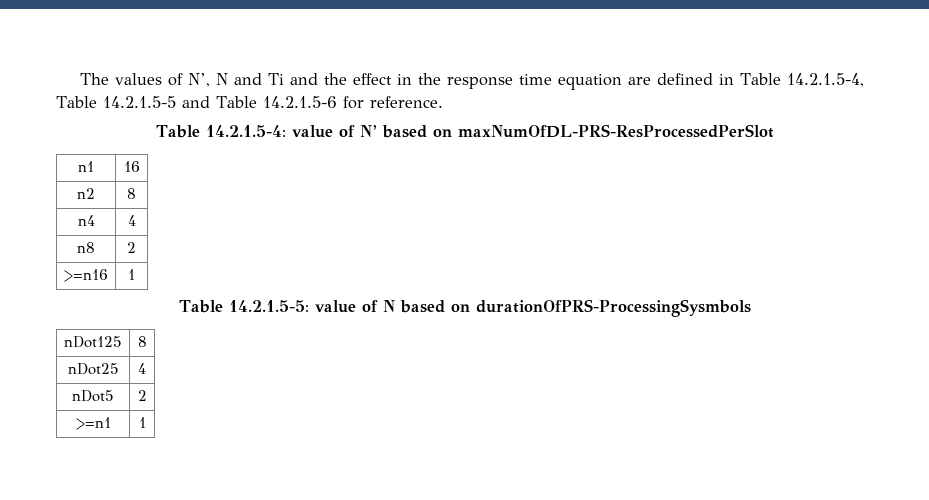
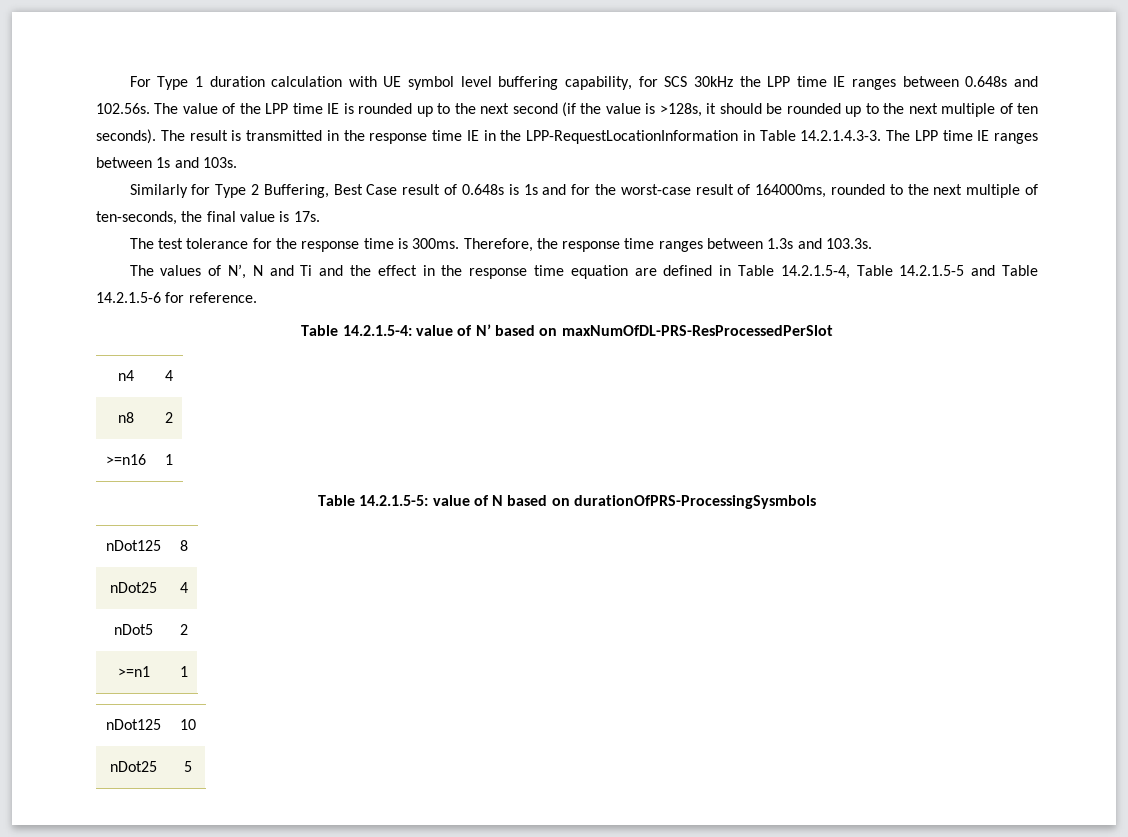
+ For Type 1 duration calculation with UE symbol level buffering capability, for SCS 30kHz the LPP time IE ranges between 0.648s and 102.56s. The value of the LPP time IE is rounded up to the next second (if the value is >128s, it should be rounded up to the next multiple of ten seconds). The result is transmitted in the response time IE in the LPP-RequestLocationInformation in Table 14.2.1.4.3-3. The LPP time IE ranges between 1s and 103s.
+ Similarly for Type 2 Buffering, Best Case result of 0.648s is 1s and for the worst-case result of 164000ms, rounded to the next multiple of ten-seconds, the final value is 17s.
+ The test tolerance for the response time is 300ms. Therefore, the response time ranges between 1.3s and 103.3s.
- n1 | 16
- n2 | 8
+ nDot125 | 10
+ nDot25 | 5

